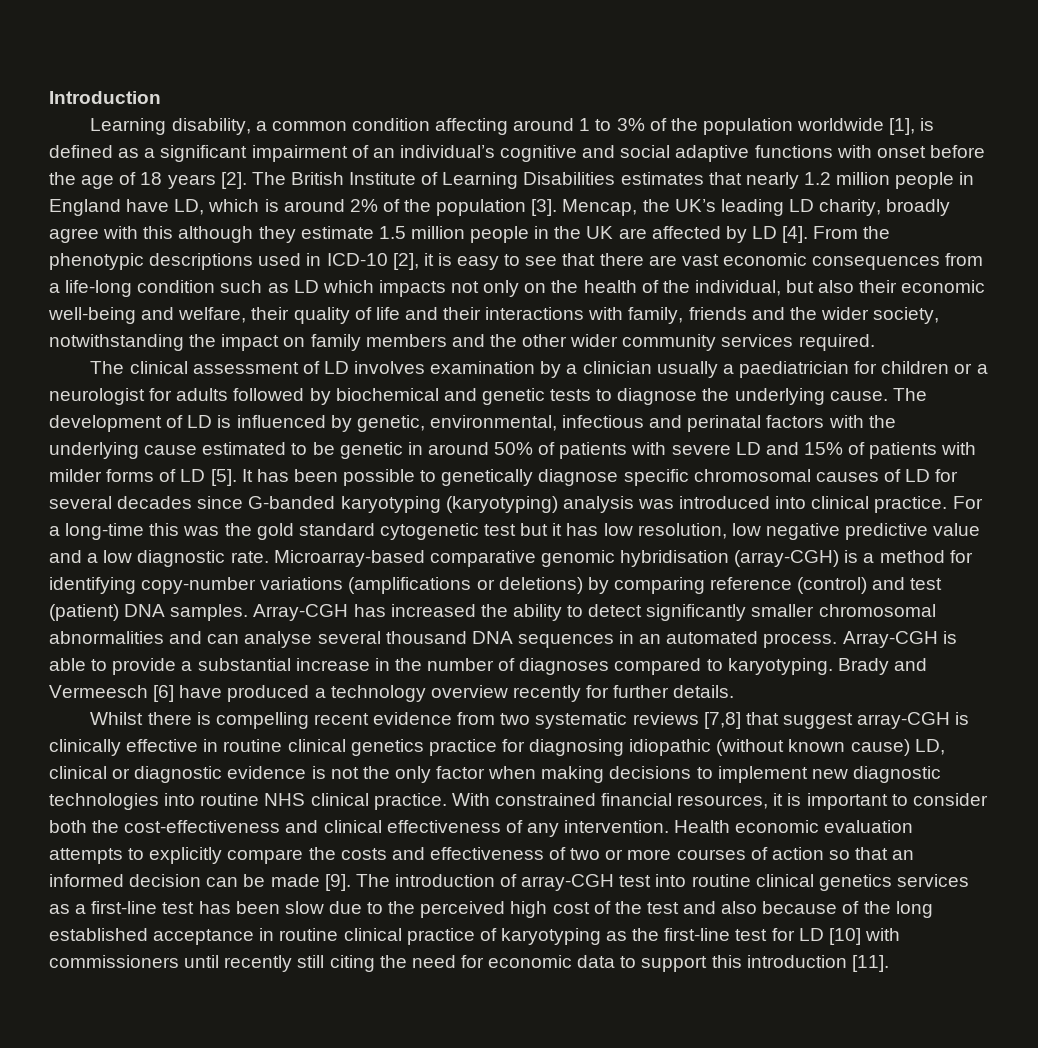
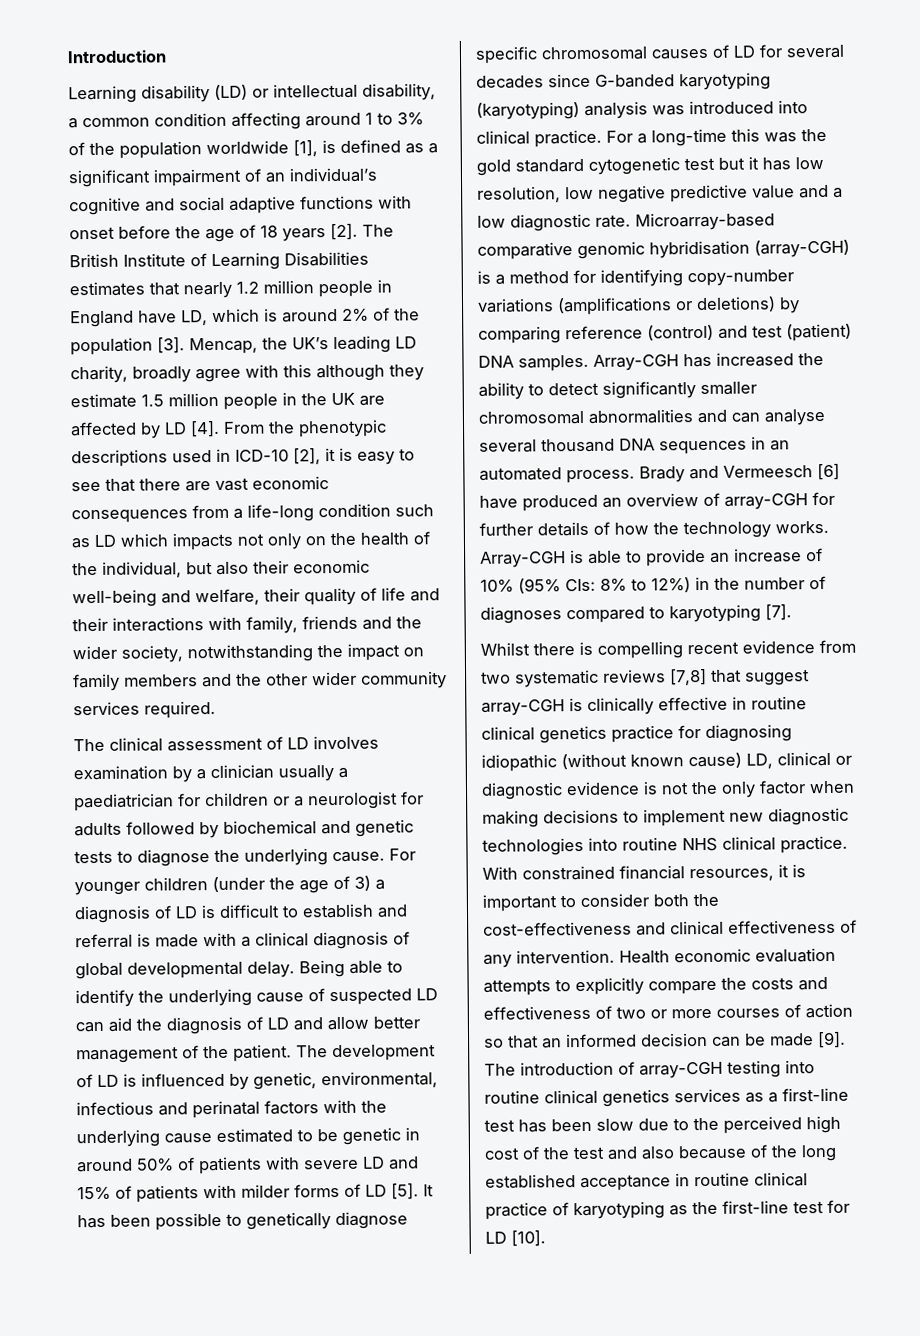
- Learning disability, a common condition affecting around 1 to 3% of the population worldwide [1], is defined as a significant impairment of an individual’s cognitive and social adaptive functions with onset before the age of 18 years [2].
+ Learning disability (LD) or intellectual disability, a common condition affecting around 1 to 3% of the population worldwide [1], is defined as a significant impairment of an individual’s cognitive and social adaptive functions with onset before the age of 18 years [2].
+ For younger children (under the age of 3) a diagnosis of LD is difficult to establish and referral is made with a clinical diagnosis of global developmental delay. Being able to identify the underlying cause of suspected LD can aid the diagnosis of LD and allow better management of the patient.
+ Brady and Vermeesch [6] have produced an overview of array-CGH for further details of how the technology works.
- Array-CGH is able to provide a substantial increase in the number of diagnoses compared to karyotyping. Brady and Vermeesch [6] have produced a technology overview recently for further details.
+ Array-CGH is able to provide an increase of 10% (95% CIs: 8% to 12%) in the number of diagnoses compared to karyotyping [7].
- The introduction of array-CGH test into routine clinical genetics services as a first-line test has been slow due to the perceived high cost of the test and also because of the long established acceptance in routine clinical practice of karyotyping as the first-line test for LD [10] with commissioners until recently still citing the need for economic data to support this introduction [11].
+ The introduction of array-CGH testing into routine clinical genetics services as a first-line test has been slow due to the perceived high cost of the test and also because of the long established acceptance in routine clinical practice of karyotyping as the first-line test for LD [10].

